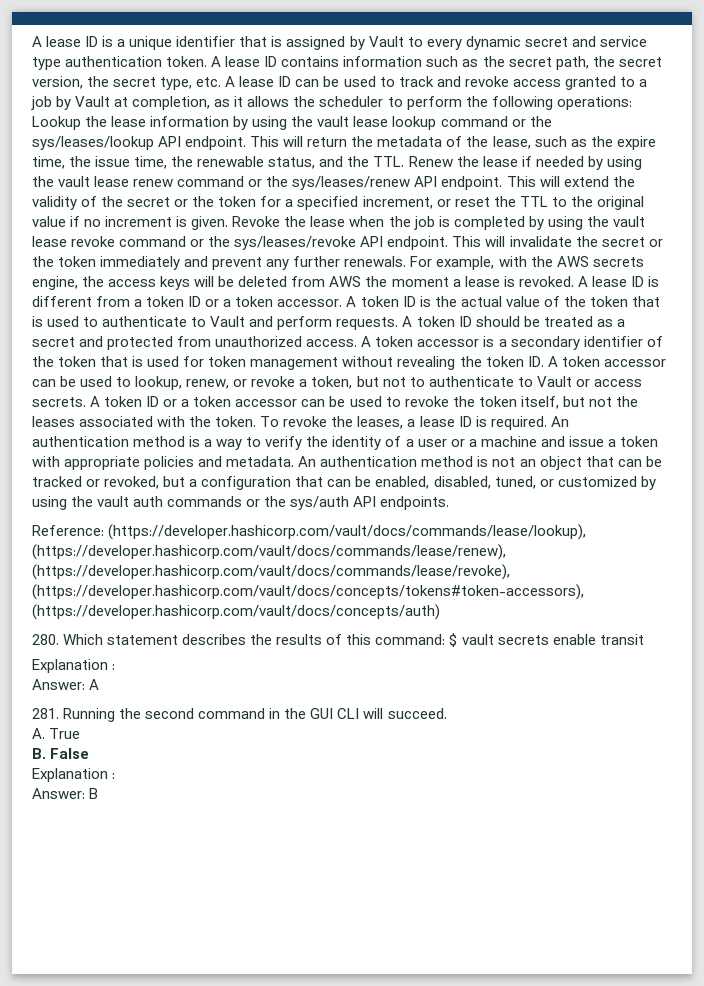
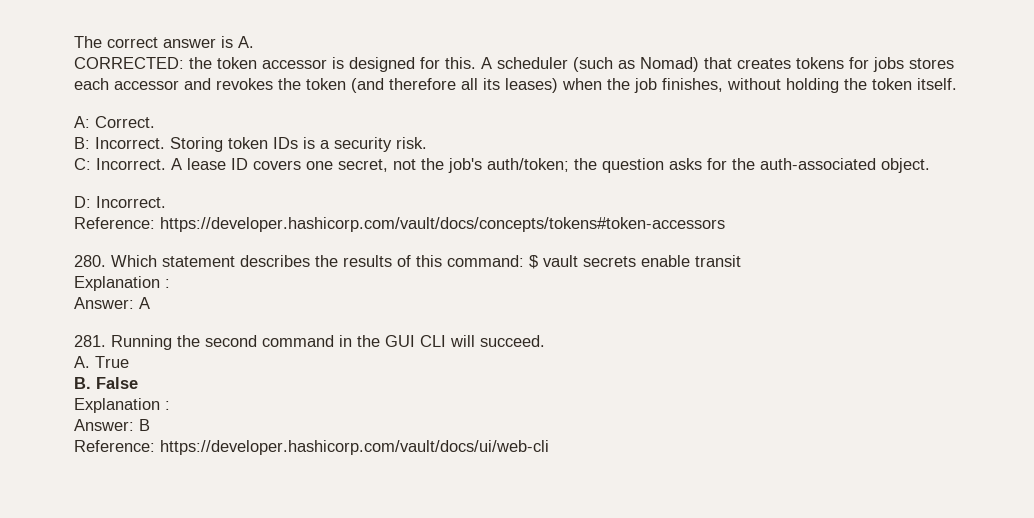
- A lease ID is a unique identifier that is assigned by Vault to every dynamic secret and service type authentication token. A lease ID contains information such as the secret path, the secret version, the secret type, etc. A lease ID can be used to track and revoke access granted to a job by Vault at completion, as it allows the scheduler to perform the following operations: Lookup the lease information by using the vault lease lookup command or the sys/leases/lookup API endpoint. This will return the metadata of the lease, such as the expire time, the issue time, the renewable status, and the TTL. Renew the lease if needed by using the vault lease renew command or the sys/leases/renew API endpoint. This will extend the validity of the secret or the token for a specified increment, or reset the TTL to the original value if no increment is given. Revoke the lease when the job is completed by using the vault lease revoke command or the sys/leases/revoke API endpoint. This will invalidate the secret or the token immediately and prevent any further renewals. For example, with the AWS secrets engine, the access keys will be deleted from AWS the moment a lease is revoked. A lease ID is different from a token ID or a token accessor. A token ID is the actual value of the token that is used to authenticate to Vault and perform requests. A token ID should be treated as a secret and protected from unauthorized access. A token accessor is a secondary identifier of the token that is used for token management without revealing the token ID. A token accessor can be used to lookup, renew, or revoke a token, but not to authenticate to Vault or access secrets. A token ID or a token accessor can be used to revoke the token itself, but not the leases associated with the token. To revoke the leases, a lease ID is required. An authentication method is a way to verify the identity of a user or a machine and issue a token with appropriate policies and metadata. An authentication method is not an object that can be tracked or revoked, but a configuration that can be enabled, disabled, tuned, or customized by using the vault auth commands or the sys/auth API endpoints.
- Reference: (https://developer.hashicorp.com/vault/docs/commands/lease/lookup), (https://developer.hashicorp.com/vault/docs/commands/lease/renew), (https://developer.hashicorp.com/vault/docs/commands/lease/revoke), (https://developer.hashicorp.com/vault/docs/concepts/tokens#token-accessors), (https://developer.hashicorp.com/vault/docs/concepts/auth)
+ The correct answer is A.
+ CORRECTED: the token accessor is designed for this. A scheduler (such as Nomad) that creates tokens for jobs stores each accessor and revokes the token (and therefore all its leases) when the job finishes, without holding the token itself.
+ A: Correct.
+ B: Incorrect. Storing token IDs is a security risk.
+ C: Incorrect. A lease ID covers one secret, not the job's auth/token; the question asks for the auth-associated object.
+ D: Incorrect.
+ Reference: https://developer.hashicorp.com/vault/docs/concepts/tokens#token-accessors
+ Reference: https://developer.hashicorp.com/vault/docs/ui/web-cli

